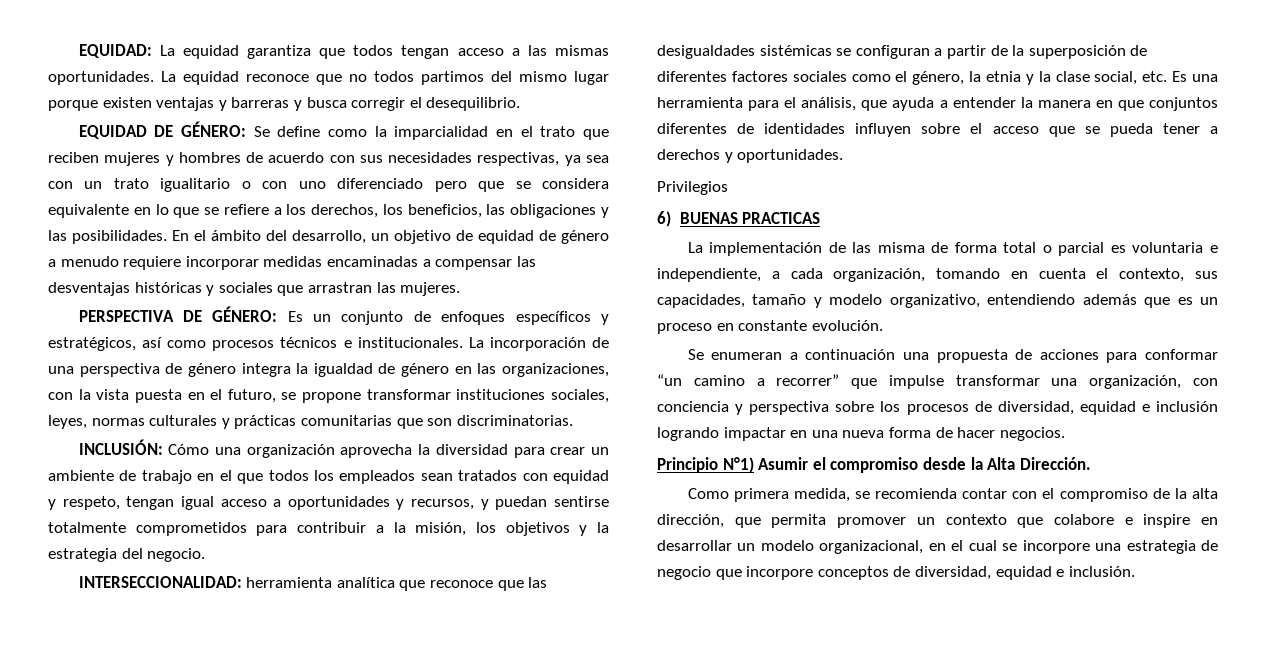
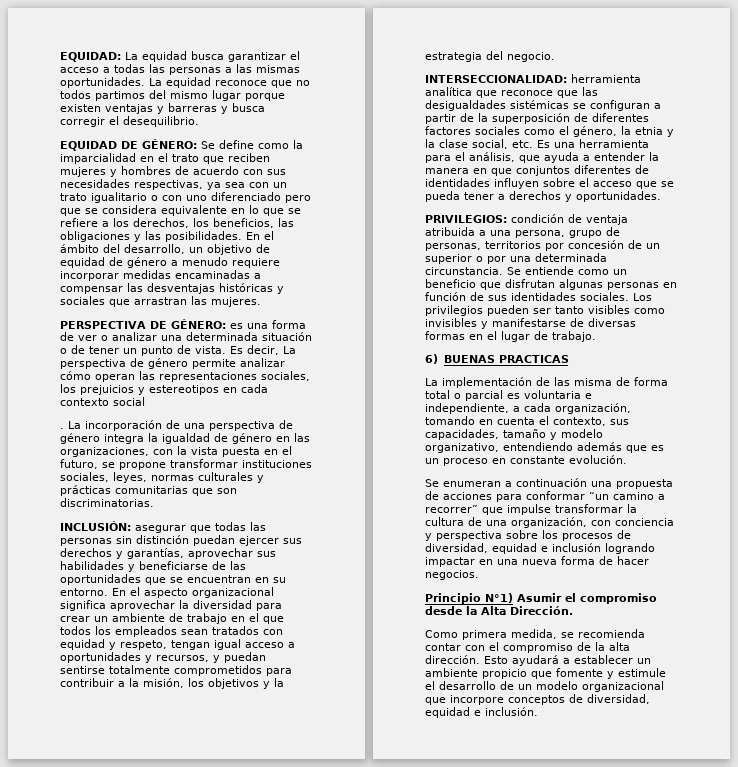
- EQUIDAD: La equidad garantiza que todos tengan acceso a las mismas oportunidades.
+ EQUIDAD: La equidad busca garantizar el acceso a todas las personas a las mismas oportunidades.
- PERSPECTIVA DE GÉNERO: Es un conjunto de enfoques específicos y estratégicos, así como procesos técnicos e institucionales.
+ PERSPECTIVA DE GÉNERO: es una forma de ver o analizar una determinada situación o de tener un punto de vista. Es decir, La perspectiva de género permite analizar cómo operan las representaciones sociales, los prejuicios y estereotipos en cada contexto social
+ .
- INCLUSIÓN: Cómo una organización aprovecha la diversidad para crear un ambiente de trabajo en el que todos los empleados sean tratados con equidad y respeto, tengan igual acceso a oportunidades y recursos, y puedan sentirse totalmente comprometidos para contribuir a la misión, los objetivos y la estrategia del negocio.
+ INCLUSIÓN: asegurar que todas las personas sin distinción puedan ejercer sus derechos y garantías, aprovechar sus habilidades y beneficiarse de las oportunidades que se encuentran en su entorno. En el aspecto organizacional significa aprovechar la diversidad para crear un ambiente de trabajo en el que todos los empleados sean tratados con equidad y respeto, tengan igual acceso a oportunidades y recursos, y puedan sentirse totalmente comprometidos para contribuir a la misión, los objetivos y la estrategia del negocio.
- Privilegios
+ PRIVILEGIOS: condición de ventaja atribuida a una persona, grupo de personas, territorios por concesión de un superior o por una determinada circunstancia. Se entiende como un beneficio que disfrutan algunas personas en función de sus identidades sociales. Los privilegios pueden ser tanto visibles como invisibles y manifestarse de diversas formas en el lugar de trabajo.
- Se enumeran a continuación una propuesta de acciones para conformar “un camino a recorrer” que impulse transformar una organización, con conciencia y perspectiva sobre los procesos de diversidad, equidad e inclusión logrando impactar en una nueva forma de hacer negocios.
+ Se enumeran a continuación una propuesta de acciones para conformar “un camino a recorrer” que impulse transformar la cultura de una organización, con conciencia y perspectiva sobre los procesos de diversidad, equidad e inclusión logrando impactar en una nueva forma de hacer negocios.
- Como primera medida, se recomienda contar con el compromiso de la alta dirección, que permita promover un contexto que colabore e inspire en desarrollar un modelo organizacional, en el cual se incorpore una estrategia de negocio que incorpore conceptos de diversidad, equidad e inclusión.
+ Como primera medida, se recomienda contar con el compromiso de la alta dirección. Esto ayudará a establecer un ambiente propicio que fomente y estimule el desarrollo de un modelo organizacional que incorpore conceptos de diversidad, equidad e inclusión.

